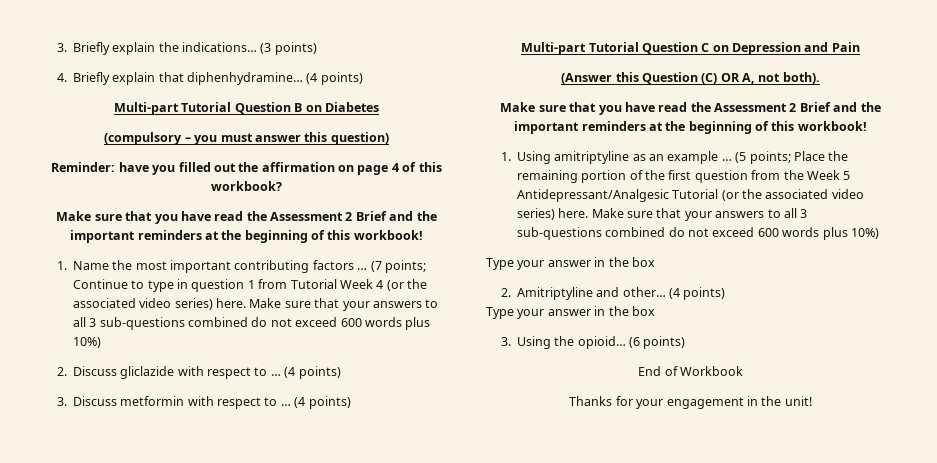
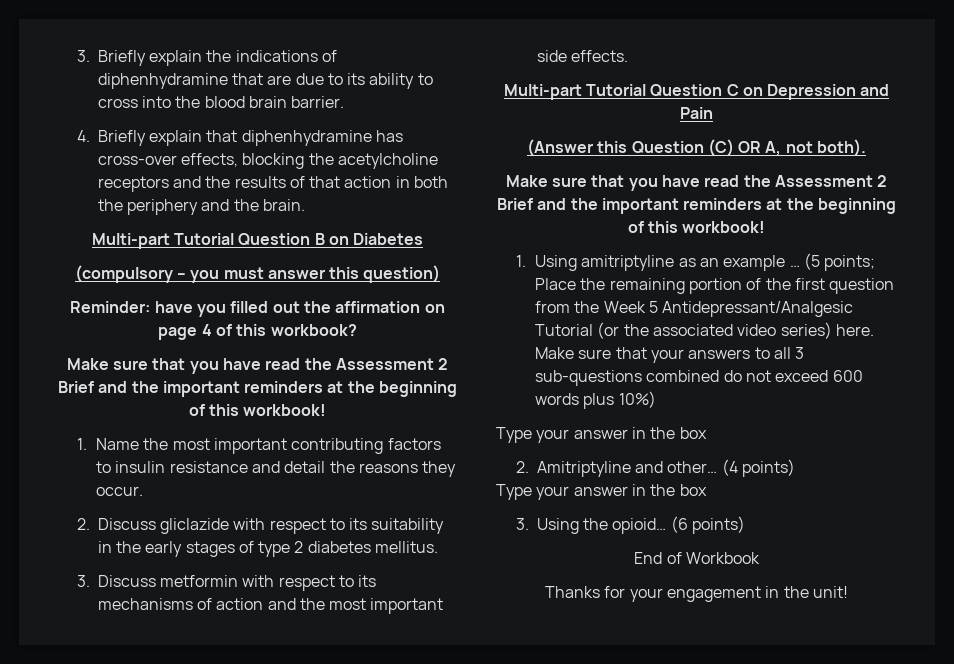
- 3. Briefly explain the indications… (3 points)
- 4. Briefly explain that diphenhydramine… (4 points)
+ 3. Briefly explain the indications of diphenhydramine that are due to its ability to cross into the blood brain barrier.
+ 4. Briefly explain that diphenhydramine has cross-over effects, blocking the acetylcholine receptors and the results of that action in both the periphery and the brain.
- 1. Name the most important contributing factors … (7 points; Continue to type in question 1 from Tutorial Week 4 (or the associated video series) here. Make sure that your answers to all 3 sub-questions combined do not exceed 600 words plus 10%)
+ 1. Name the most important contributing factors to insulin resistance and detail the reasons they occur.
- 2. Discuss gliclazide with respect to … (4 points)
+ 2. Discuss gliclazide with respect to its suitability in the early stages of type 2 diabetes mellitus.
- 3. Discuss metformin with respect to … (4 points)
+ 3. Discuss metformin with respect to its mechanisms of action and the most important side effects.

